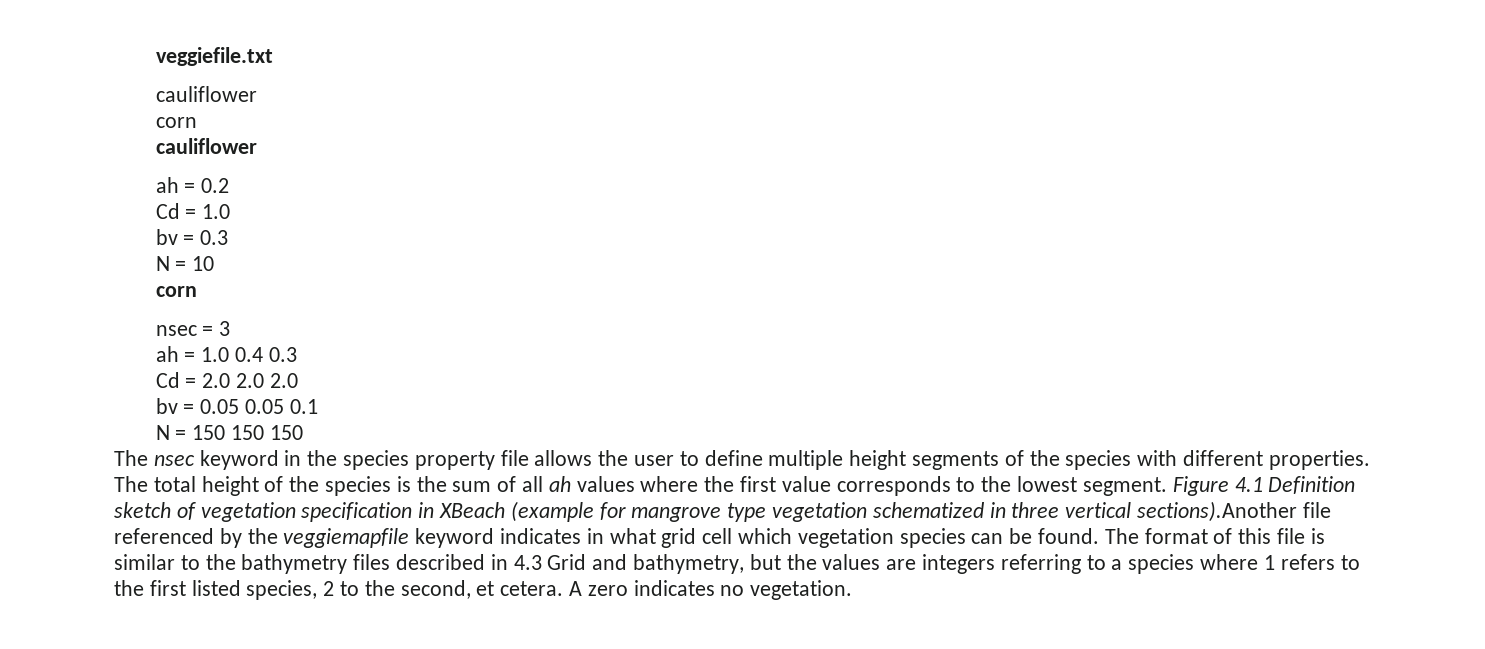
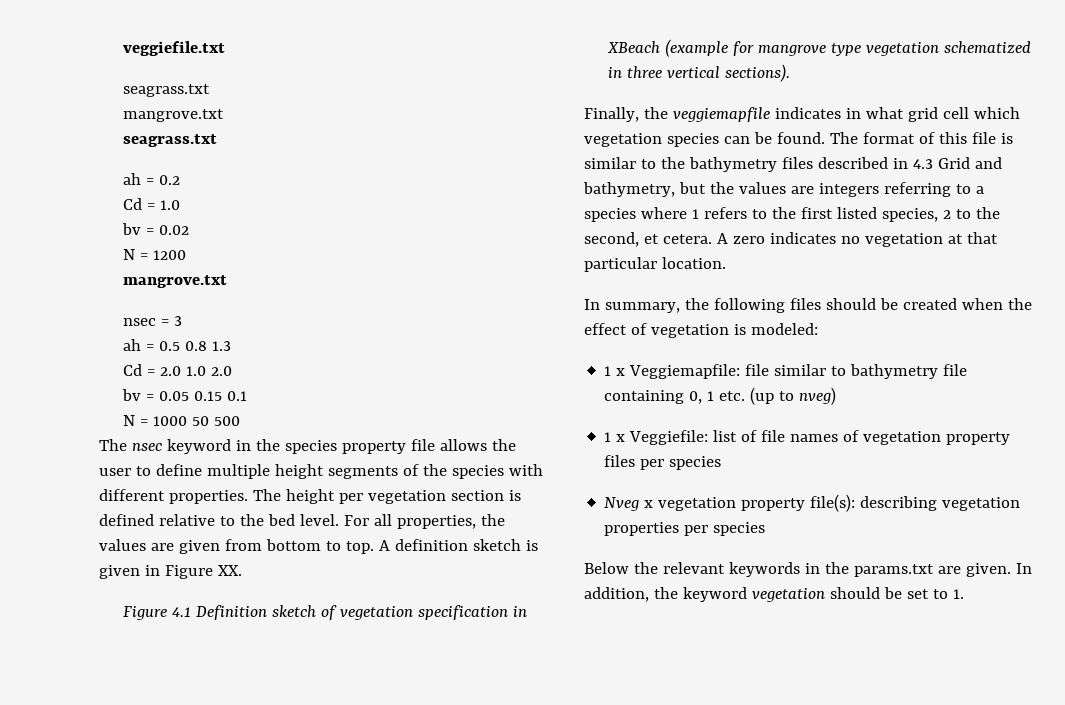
  veggiefile.txt
- cauliflower
- corn
- cauliflower
+ seagrass.txt
+ mangrove.txt
+ seagrass.txt
- bv = 0.3
- N = 10
- corn
+ bv = 0.02
+ N = 1200
+ mangrove.txt
- ah = 1.0 0.4 0.3
+ ah = 0.5 0.8 1.3
- Cd = 2.0 2.0 2.0
+ Cd = 2.0 1.0 2.0
- bv = 0.05 0.05 0.1
+ bv = 0.05 0.15 0.1
- N = 150 150 150
+ N = 1000 50 500
- The total height of the species is the sum of all ah values where the first value corresponds to the lowest segment. Figure 4.1 Definition sketch of vegetation specification in XBeach (example for mangrove type vegetation schematized in three vertical sections).Another file referenced by the veggiemapfile keyword indicates in what grid cell which vegetation species can be found.
+ The height per vegetation section is defined relative to the bed level. For all properties, the values are given from bottom to top. A definition sketch is given in Figure XX.
+ Figure 4.1 Definition sketch of vegetation specification in XBeach (example for mangrove type vegetation schematized in three vertical sections).
+ Finally, the veggiemapfile indicates in what grid cell which vegetation species can be found.
- A zero indicates no vegetation.
+ A zero indicates no vegetation at that particular location.
+ In summary, the following files should be created when the effect of vegetation is modeled:
+ 1 x Veggiemapfile: file similar to bathymetry file containing 0, 1 etc. (up to nveg)
+ 1 x Veggiefile: list of file names of vegetation property files per species
+ Nveg x vegetation property file(s): describing vegetation properties per species
+ Below the relevant keywords in the params.txt are given. In addition, the keyword vegetation should be set to 1.

